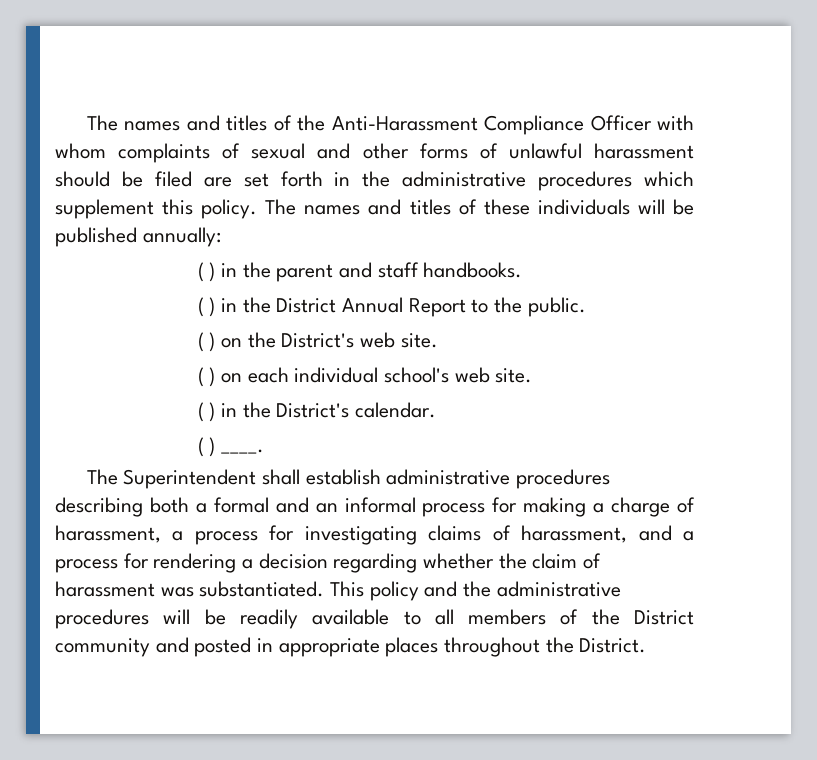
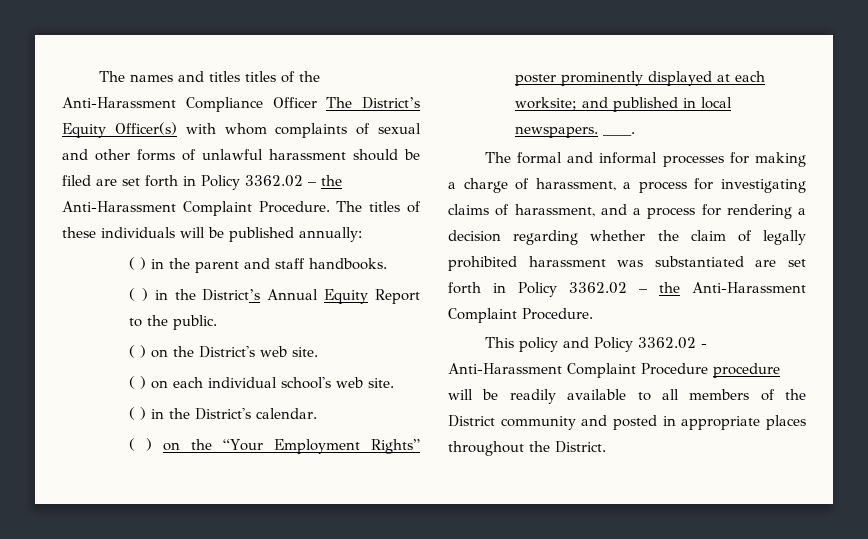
- The names and titles of the Anti-Harassment Compliance Officer with whom complaints of sexual and other forms of unlawful harassment should be filed are set forth in the administrative procedures which supplement this policy. The names and titles of these individuals will be published annually:
+ The names and titles titles of the Anti-Harassment Compliance Officer The District’s Equity Officer(s) with whom complaints of sexual and other forms of unlawful harassment should be filed are set forth in Policy 3362.02 – the Anti-Harassment Complaint Procedure. The titles of these individuals will be published annually:
- ( ) in the District Annual Report to the public.
+ ( ) in the District’s Annual Equity Report to the public.
- ( ) ____.
- The Superintendent shall establish administrative procedures describing both a formal and an informal process for making a charge of harassment, a process for investigating claims of harassment, and a process for rendering a decision regarding whether the claim of harassment was substantiated. This policy and the administrative procedures will be readily available to all members of the District community and posted in appropriate places throughout the District.
+ ( ) on the “Your Employment Rights” poster prominently displayed at each worksite; and published in local newspapers. ____.
+ The formal and informal processes for making a charge of harassment, a process for investigating claims of harassment, and a process for rendering a decision regarding whether the claim of legally prohibited harassment was substantiated are set forth in Policy 3362.02 – the Anti-Harassment Complaint Procedure.
+ This policy and Policy 3362.02 - Anti-Harassment Complaint Procedure procedure will be readily available to all members of the District community and posted in appropriate places throughout the District.

